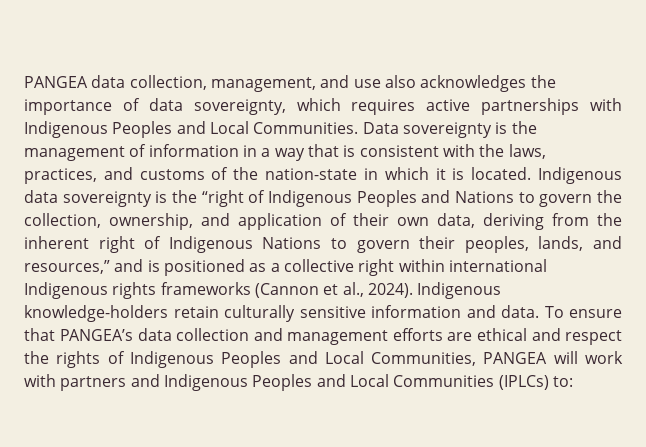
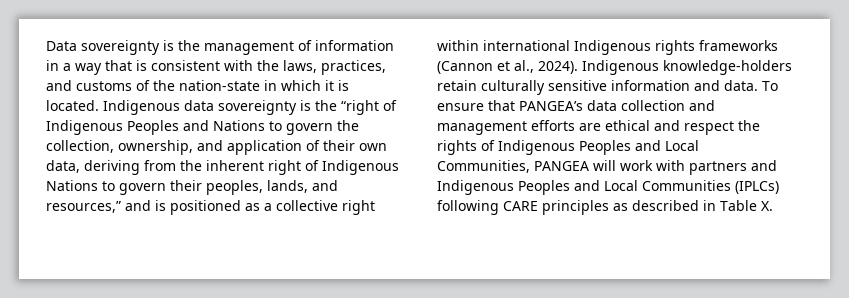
- PANGEA data collection, management, and use also acknowledges the importance of data sovereignty, which requires active partnerships with Indigenous Peoples and Local Communities.
- To ensure that PANGEA’s data collection and management efforts are ethical and respect the rights of Indigenous Peoples and Local Communities, PANGEA will work with partners and Indigenous Peoples and Local Communities (IPLCs) to:
+ To ensure that PANGEA’s data collection and management efforts are ethical and respect the rights of Indigenous Peoples and Local Communities, PANGEA will work with partners and Indigenous Peoples and Local Communities (IPLCs) following CARE principles as described in Table X.

